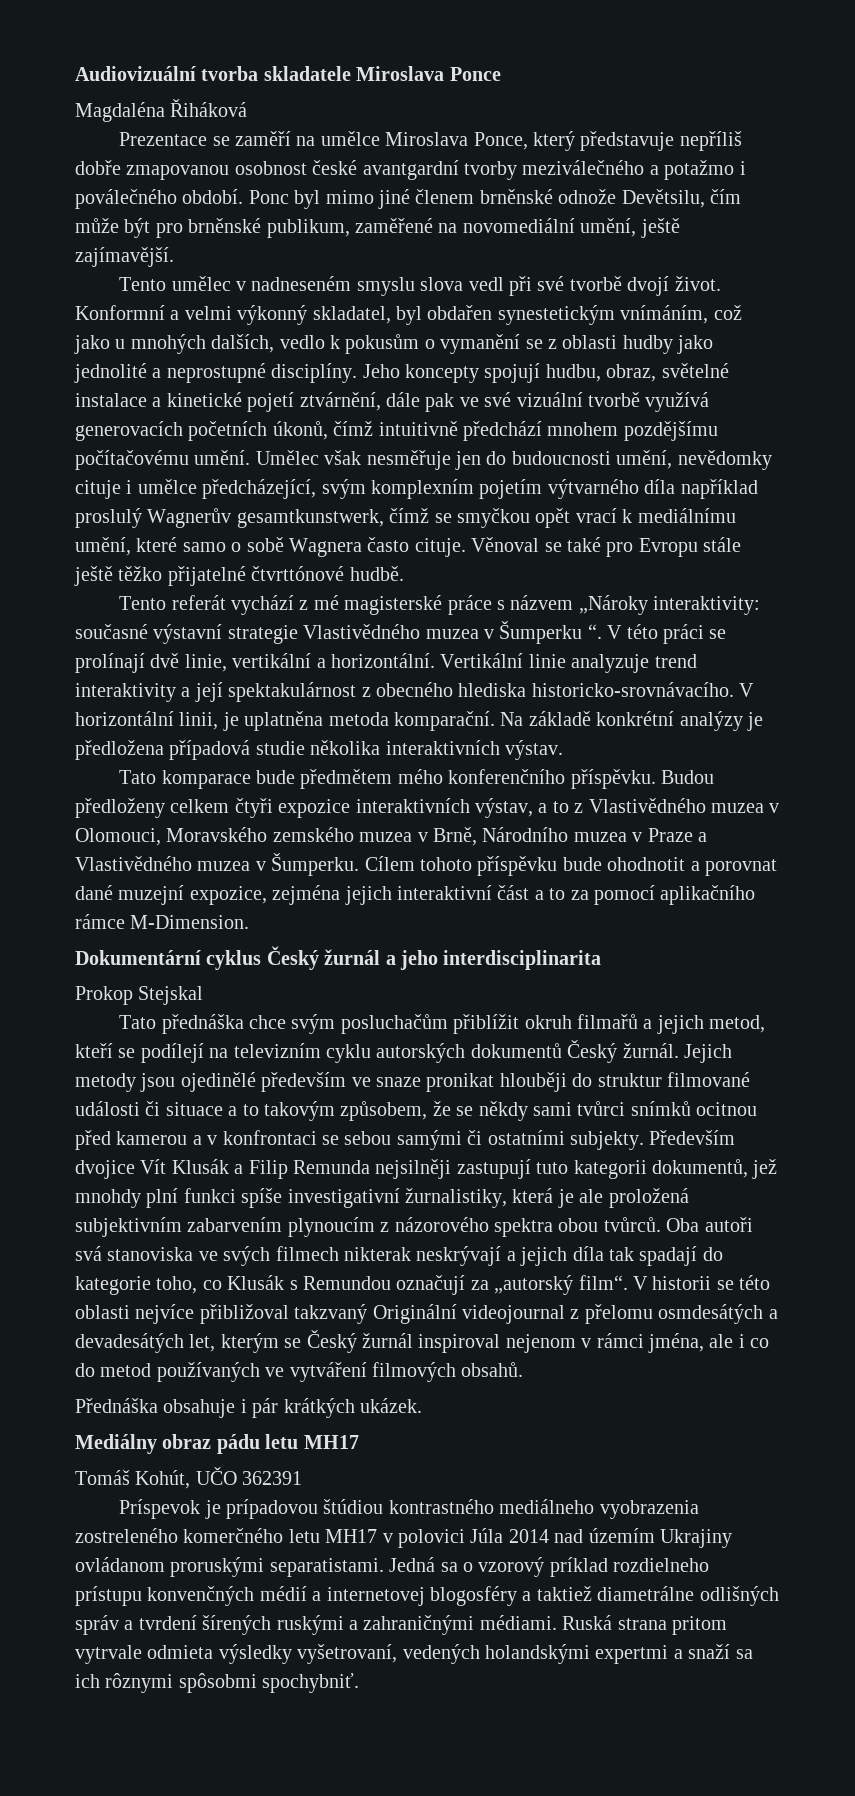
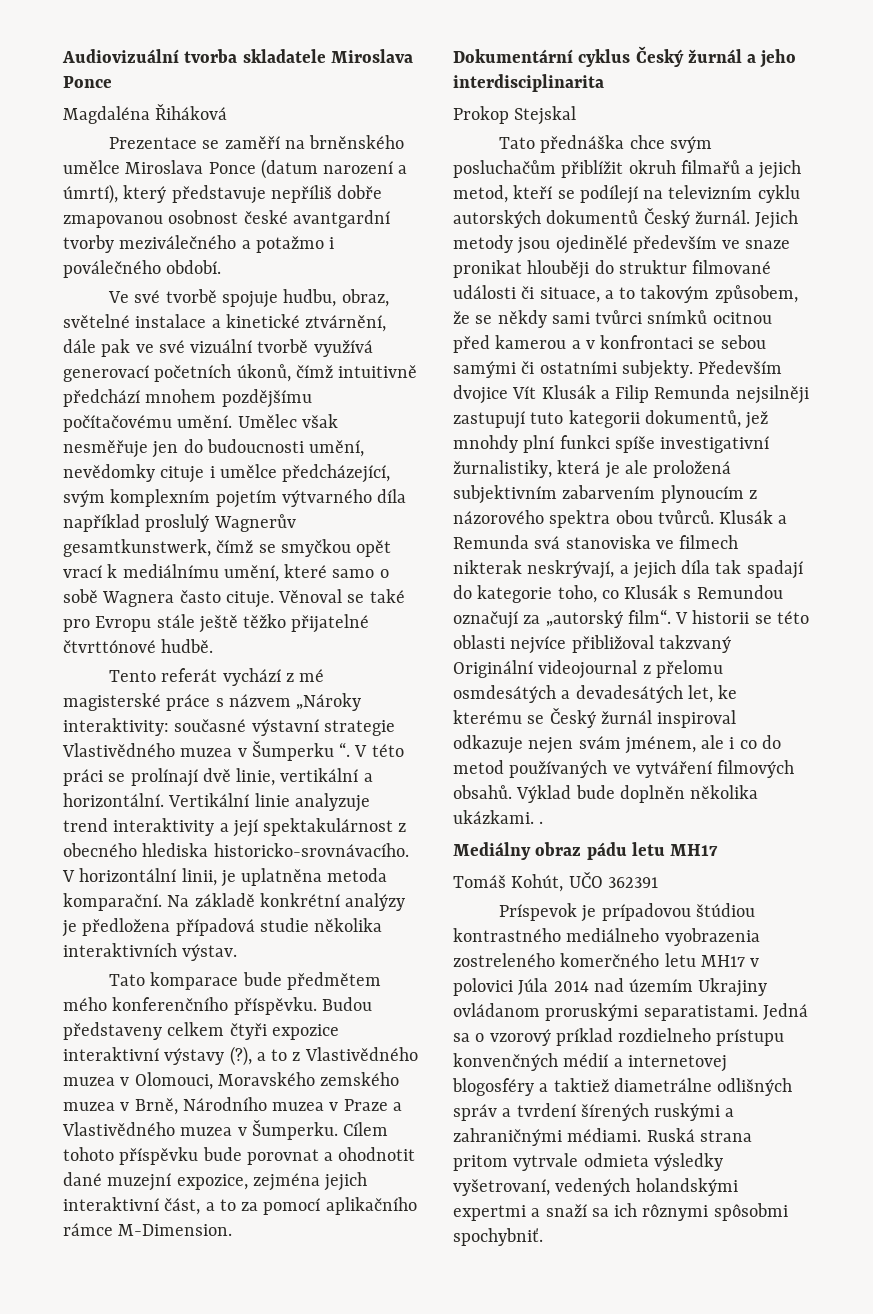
- Prezentace se zaměří na umělce Miroslava Ponce, který představuje nepříliš dobře zmapovanou osobnost české avantgardní tvorby meziválečného a potažmo i poválečného období. Ponc byl mimo jiné členem brněnské odnože Devětsilu, čím může být pro brněnské publikum, zaměřené na novomediální umění, ještě zajímavější.
- Tento umělec v nadneseném smyslu slova vedl při své tvorbě dvojí život. Konformní a velmi výkonný skladatel, byl obdařen synestetickým vnímáním, což jako u mnohých dalších, vedlo k pokusům o vymanění se z oblasti hudby jako jednolité a neprostupné disciplíny. Jeho koncepty spojují hudbu, obraz, světelné instalace a kinetické pojetí ztvárnění, dále pak ve své vizuální tvorbě využívá generovacích početních úkonů, čímž intuitivně předchází mnohem pozdějšímu počítačovému umění.
+ Prezentace se zaměří na brněnského umělce Miroslava Ponce (datum narození a úmrtí), který představuje nepříliš dobře zmapovanou osobnost české avantgardní tvorby meziválečného a potažmo i poválečného období.
+ Ve své tvorbě spojuje hudbu, obraz, světelné instalace a kinetické ztvárnění, dále pak ve své vizuální tvorbě využívá generovací početních úkonů, čímž intuitivně předchází mnohem pozdějšímu počítačovému umění.
- Budou předloženy celkem čtyři expozice interaktivních výstav, a to z Vlastivědného muzea v Olomouci, Moravského zemského muzea v Brně, Národního muzea v Praze a Vlastivědného muzea v Šumperku.
+ Budou představeny celkem čtyři expozice interaktivní výstavy (?), a to z Vlastivědného muzea v Olomouci, Moravského zemského muzea v Brně, Národního muzea v Praze a Vlastivědného muzea v Šumperku.
- Cílem tohoto příspěvku bude ohodnotit a porovnat dané muzejní expozice, zejména jejich interaktivní část a to za pomocí aplikačního rámce M-Dimension.
+ Cílem tohoto příspěvku bude porovnat a ohodnotit dané muzejní expozice, zejména jejich interaktivní část, a to za pomocí aplikačního rámce M-Dimension.
- Jejich metody jsou ojedinělé především ve snaze pronikat hlouběji do struktur filmované události či situace a to takovým způsobem, že se někdy sami tvůrci snímků ocitnou před kamerou a v konfrontaci se sebou samými či ostatními subjekty.
+ Jejich metody jsou ojedinělé především ve snaze pronikat hlouběji do struktur filmované události či situace, a to takovým způsobem, že se někdy sami tvůrci snímků ocitnou před kamerou a v konfrontaci se sebou samými či ostatními subjekty.
- Oba autoři svá stanoviska ve svých filmech nikterak neskrývají a jejich díla tak spadají do kategorie toho, co Klusák s Remundou označují za „autorský film“.
+ Klusák a Remunda svá stanoviska ve filmech nikterak neskrývají, a jejich díla tak spadají do kategorie toho, co Klusák s Remundou označují za „autorský film“.
- V historii se této oblasti nejvíce přibližoval takzvaný Originální videojournal z přelomu osmdesátých a devadesátých let, kterým se Český žurnál inspiroval nejenom v rámci jména, ale i co do metod používaných ve vytváření filmových obsahů.
- Přednáška obsahuje i pár krátkých ukázek.
+ V historii se této oblasti nejvíce přibližoval takzvaný Originální videojournal z přelomu osmdesátých a devadesátých let, ke kterému se Český žurnál inspiroval odkazuje nejen svám jménem, ale i co do metod používaných ve vytváření filmových obsahů. Výklad bude doplněn několika ukázkami. .

